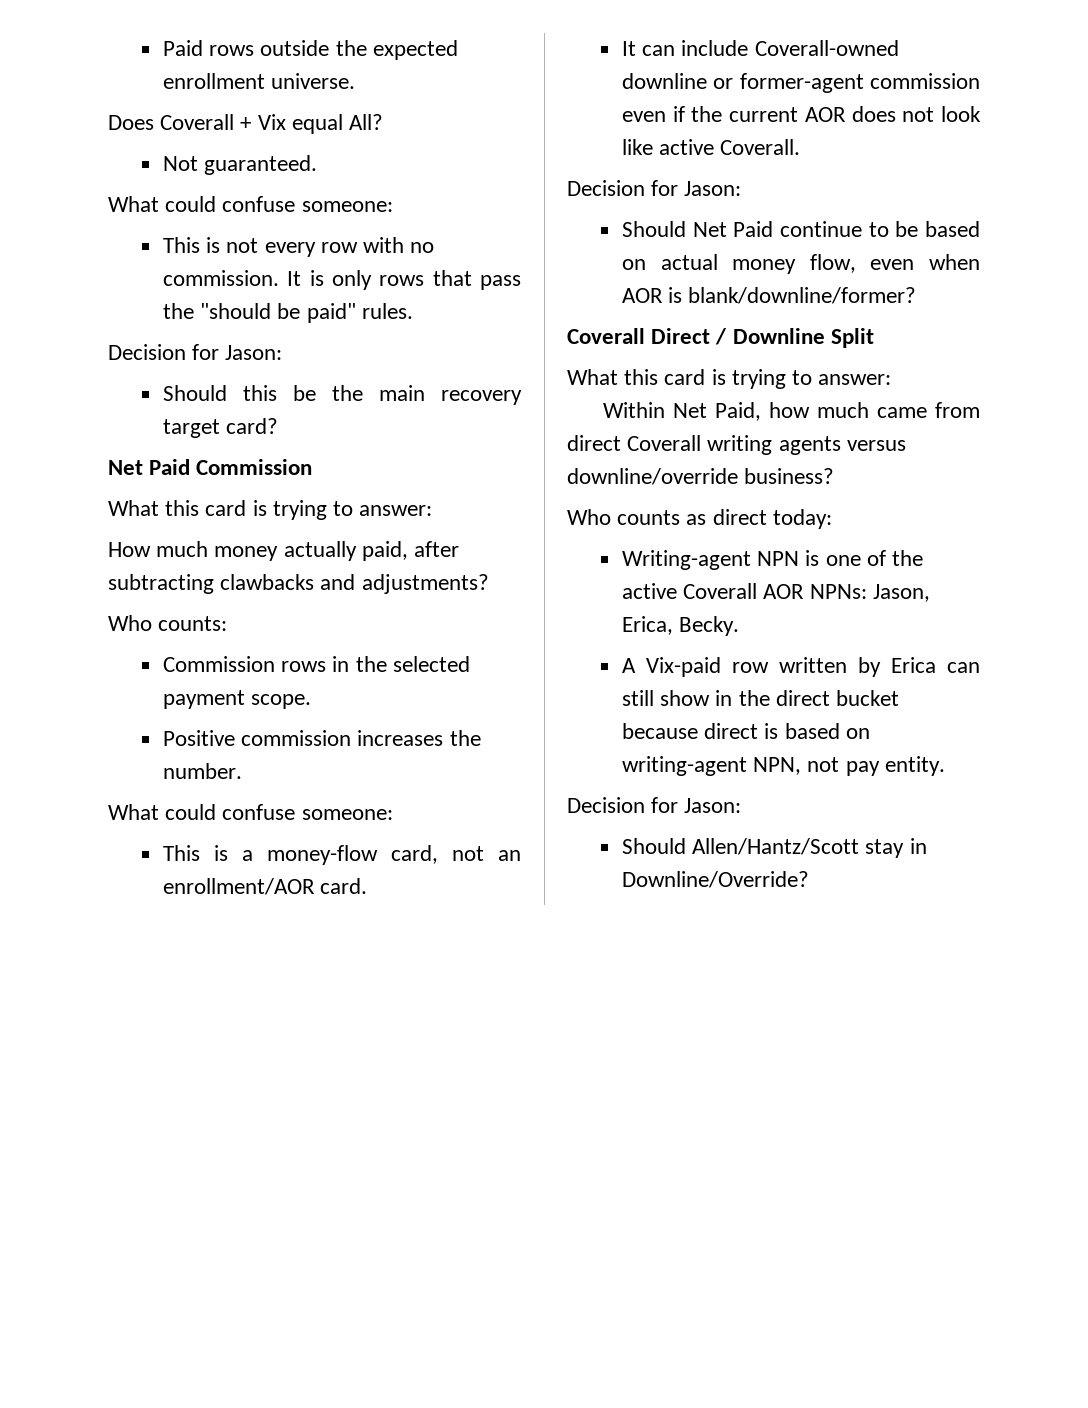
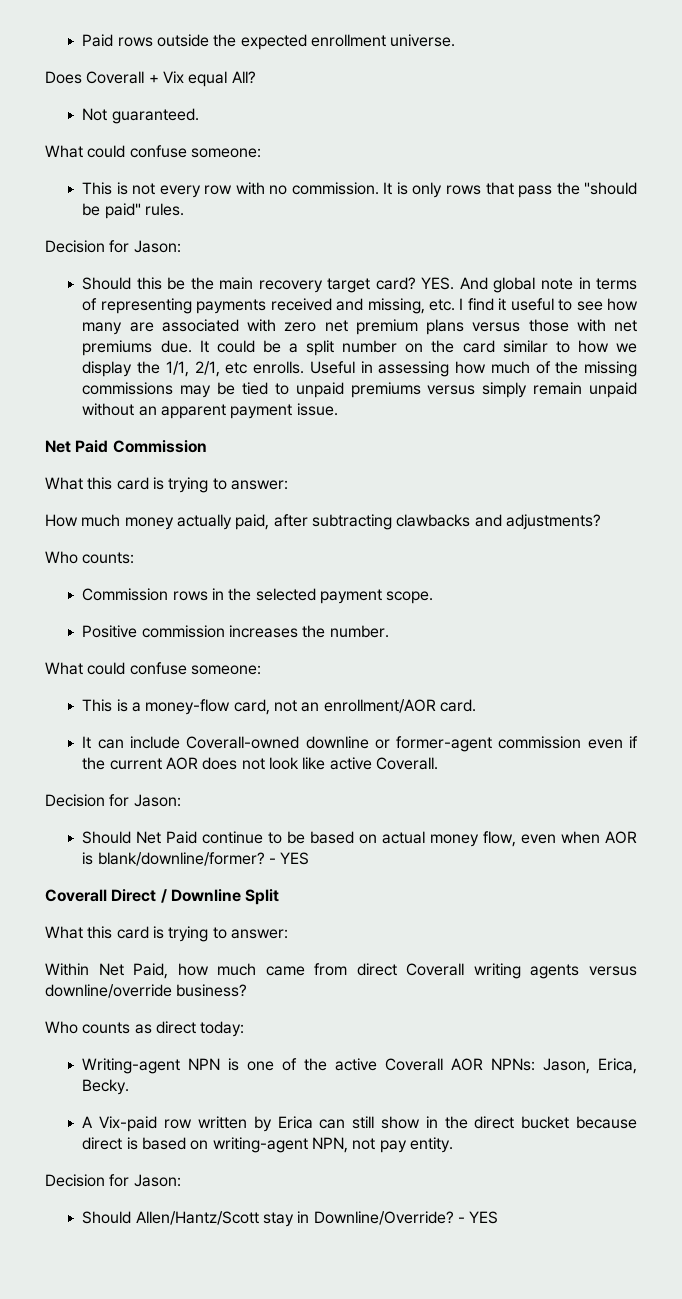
+ YES. And global note in terms of representing payments received and missing, etc. I find it useful to see how many are associated with zero net premium plans versus those with net premiums due. It could be a split number on the card similar to how we display the 1/1, 2/1, etc enrolls. Useful in assessing how much of the missing commissions may be tied to unpaid premiums versus simply remain unpaid without an apparent payment issue.
- Should Net Paid continue to be based on actual money flow, even when AOR is blank/downline/former?
+ Should Net Paid continue to be based on actual money flow, even when AOR is blank/downline/former? - YES
- Should Allen/Hantz/Scott stay in Downline/Override?
+ Should Allen/Hantz/Scott stay in Downline/Override? - YES

